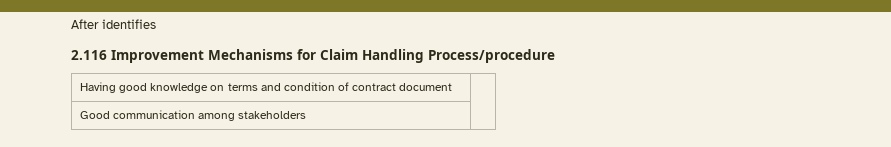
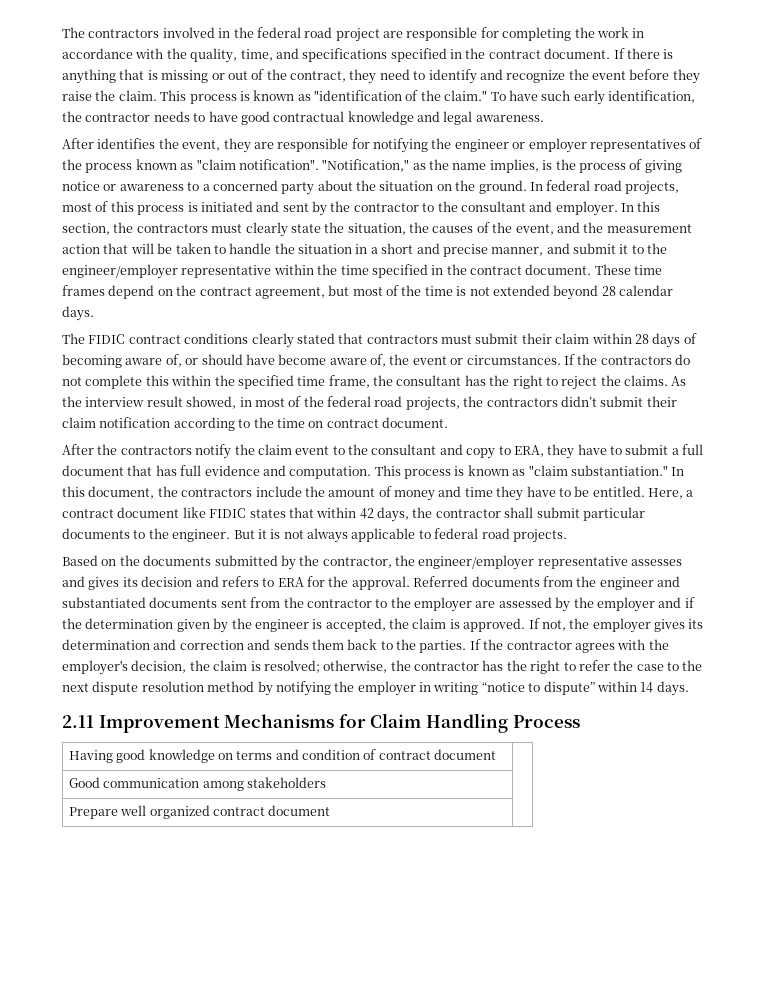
- After identifies
- 2.116 Improvement Mechanisms for Claim Handling Process/procedure
+ The contractors involved in the federal road project are responsible for completing the work in accordance with the quality, time, and specifications specified in the contract document. If there is anything that is missing or out of the contract, they need to identify and recognize the event before they raise the claim. This process is known as "identification of the claim." To have such early identification, the contractor needs to have good contractual knowledge and legal awareness.
+ After identifies the event, they are responsible for notifying the engineer or employer representatives of the process known as "claim notification". "Notification," as the name implies, is the process of giving notice or awareness to a concerned party about the situation on the ground. In federal road projects, most of this process is initiated and sent by the contractor to the consultant and employer. In this section, the contractors must clearly state the situation, the causes of the event, and the measurement action that will be taken to handle the situation in a short and precise manner, and submit it to the engineer/employer representative within the time specified in the contract document. These time frames depend on the contract agreement, but most of the time is not extended beyond 28 calendar days.
+ The FIDIC contract conditions clearly stated that contractors must submit their claim within 28 days of becoming aware of, or should have become aware of, the event or circumstances. If the contractors do not complete this within the specified time frame, the consultant has the right to reject the claims. As the interview result showed, in most of the federal road projects, the contractors didn’t submit their claim notification according to the time on contract document.
+ After the contractors notify the claim event to the consultant and copy to ERA, they have to submit a full document that has full evidence and computation. This process is known as "claim substantiation." In this document, the contractors include the amount of money and time they have to be entitled. Here, a contract document like FIDIC states that within 42 days, the contractor shall submit particular documents to the engineer. But it is not always applicable to federal road projects.
+ Based on the documents submitted by the contractor, the engineer/employer representative assesses and gives its decision and refers to ERA for the approval. Referred documents from the engineer and substantiated documents sent from the contractor to the employer are assessed by the employer and if the determination given by the engineer is accepted, the claim is approved. If not, the employer gives its determination and correction and sends them back to the parties. If the contractor agrees with the employer's decision, the claim is resolved; otherwise, the contractor has the right to refer the case to the next dispute resolution method by notifying the employer in writing “notice to dispute” within 14 days.
+ 2.11 Improvement Mechanisms for Claim Handling Process
+ Prepare well organized contract document |

